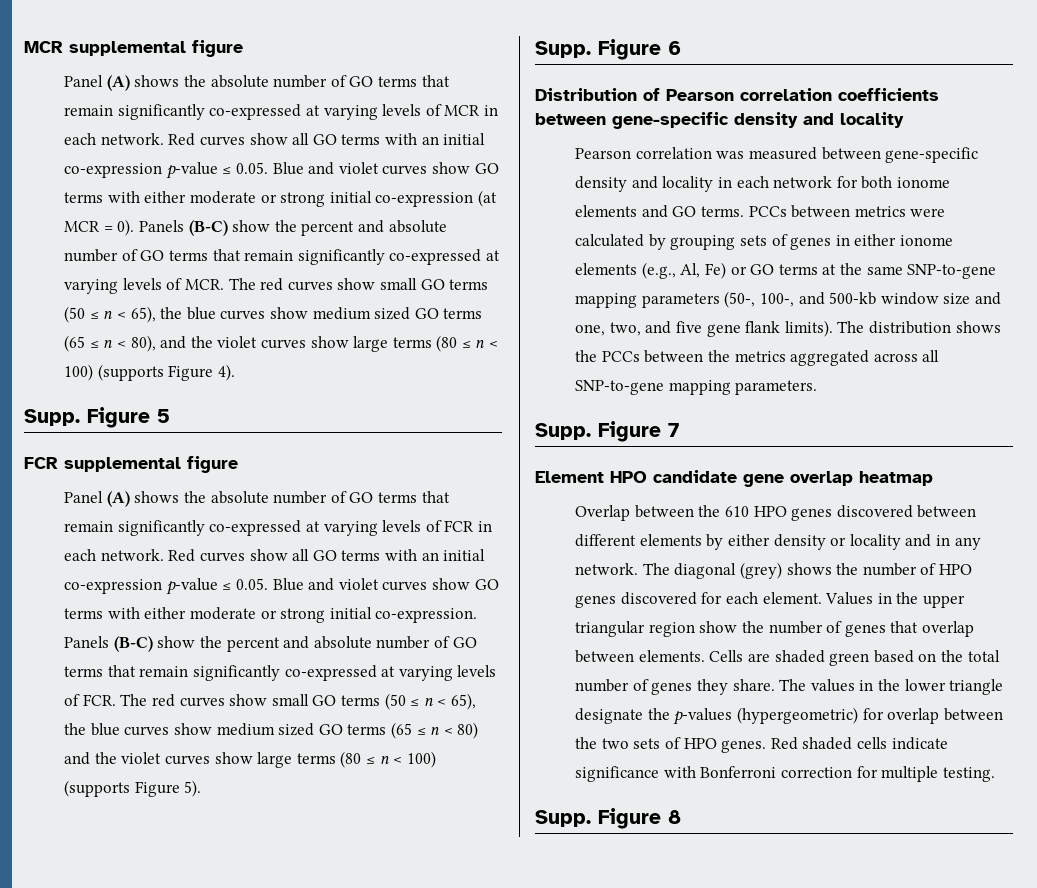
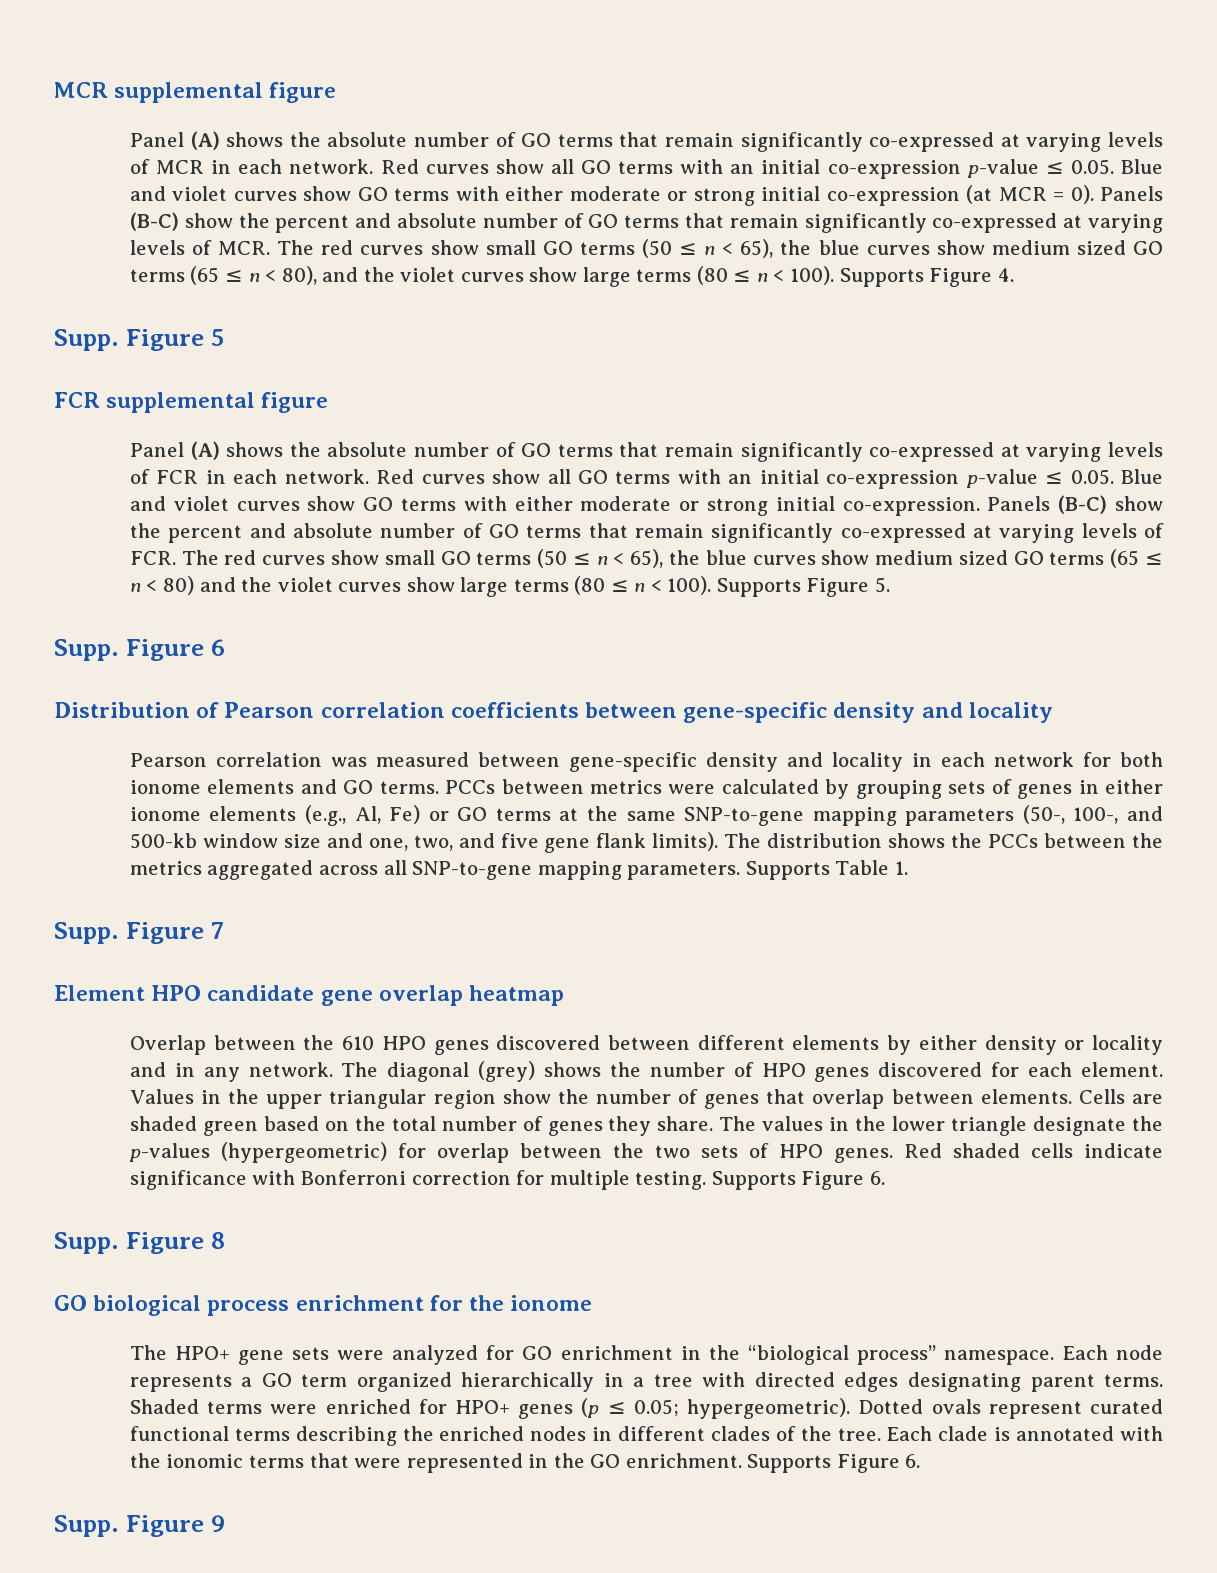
- Panels (B-C) show the percent and absolute number of GO terms that remain significantly co-expressed at varying levels of MCR. The red curves show small GO terms (50 ≤ n < 65), the blue curves show medium sized GO terms (65 ≤ n < 80), and the violet curves show large terms (80 ≤ n < 100) (supports Figure 4).
+ Panels (B-C) show the percent and absolute number of GO terms that remain significantly co-expressed at varying levels of MCR. The red curves show small GO terms (50 ≤ n < 65), the blue curves show medium sized GO terms (65 ≤ n < 80), and the violet curves show large terms (80 ≤ n < 100). Supports Figure 4.
- Panels (B-C) show the percent and absolute number of GO terms that remain significantly co-expressed at varying levels of FCR. The red curves show small GO terms (50 ≤ n < 65), the blue curves show medium sized GO terms (65 ≤ n < 80) and the violet curves show large terms (80 ≤ n < 100) (supports Figure 5).
+ Panels (B-C) show the percent and absolute number of GO terms that remain significantly co-expressed at varying levels of FCR. The red curves show small GO terms (50 ≤ n < 65), the blue curves show medium sized GO terms (65 ≤ n < 80) and the violet curves show large terms (80 ≤ n < 100). Supports Figure 5.
+ Supports Table 1.
- Red shaded cells indicate significance with Bonferroni correction for multiple testing.
+ Red shaded cells indicate significance with Bonferroni correction for multiple testing. Supports Figure 6.
+ GO biological process enrichment for the ionome
+ The HPO+ gene sets were analyzed for GO enrichment in the “biological process” namespace. Each node represents a GO term organized hierarchically in a tree with directed edges designating parent terms. Shaded terms were enriched for HPO+ genes (p ≤ 0.05; hypergeometric). Dotted ovals represent curated functional terms describing the enriched nodes in different clades of the tree. Each clade is annotated with the ionomic terms that were represented in the GO enrichment. Supports Figure 6.
+ Supp. Figure 9

